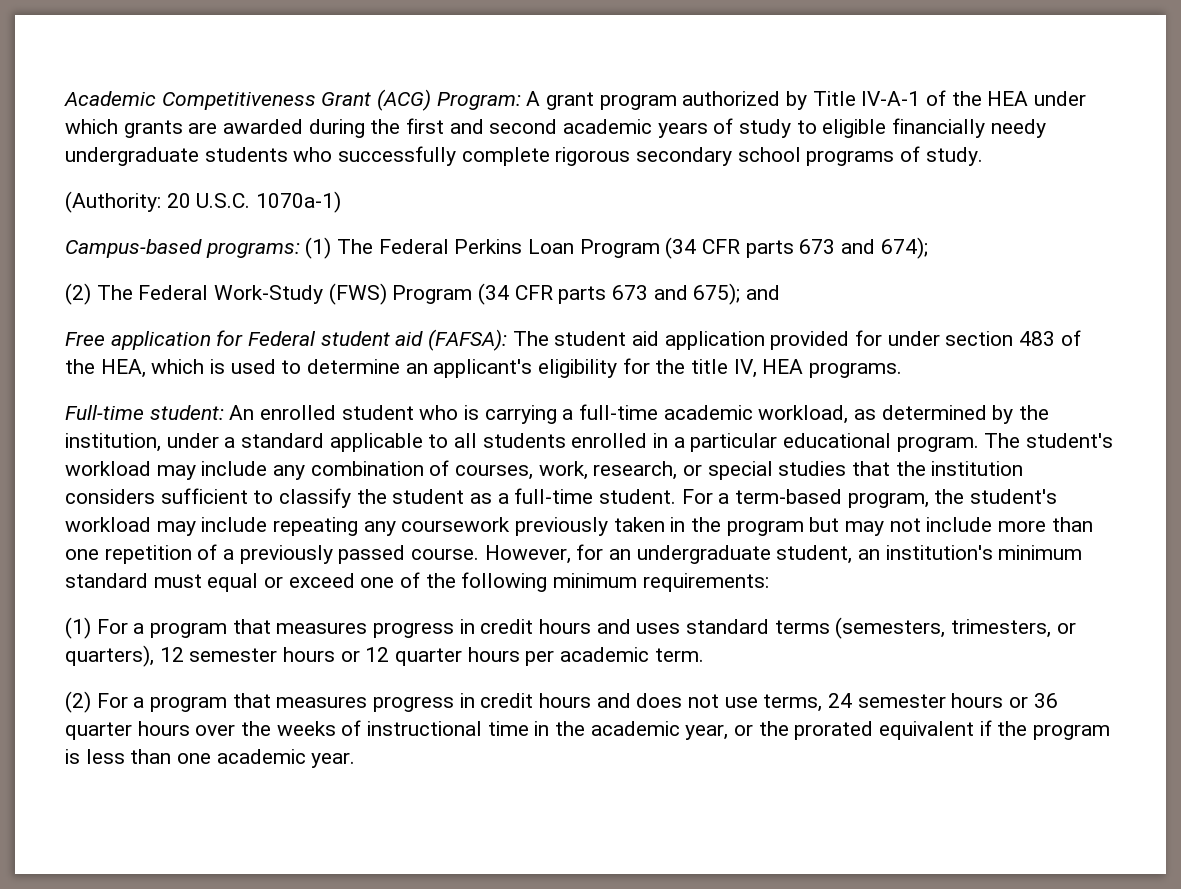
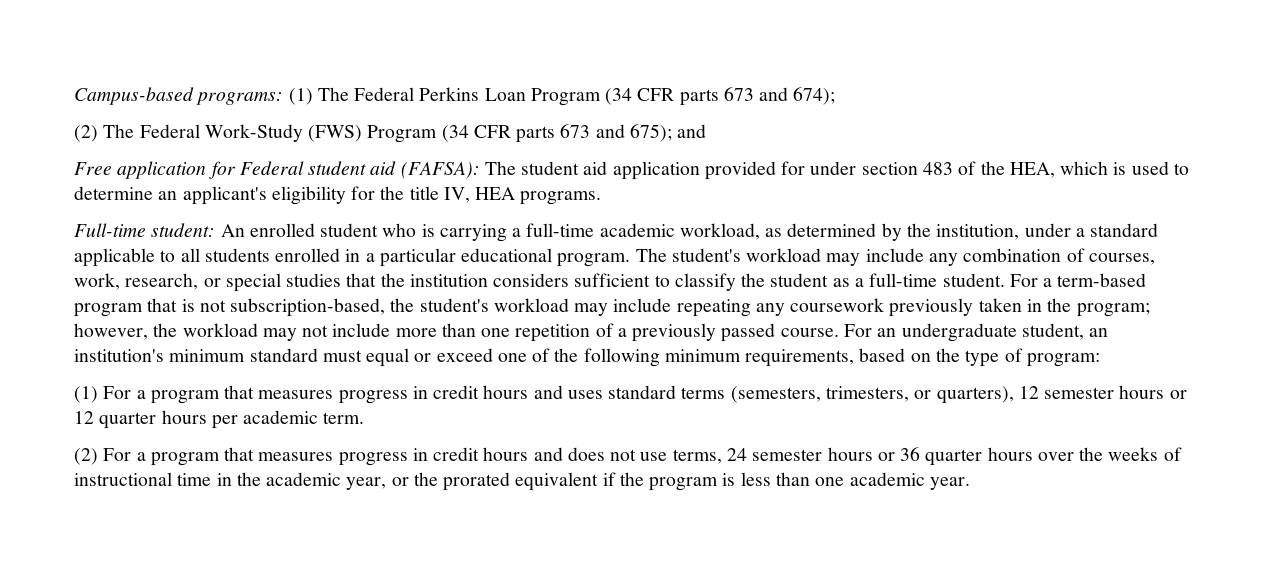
- Academic Competitiveness Grant (ACG) Program: A grant program authorized by Title IV-A-1 of the HEA under which grants are awarded during the first and second academic years of study to eligible financially needy undergraduate students who successfully complete rigorous secondary school programs of study.
- (Authority: 20 U.S.C. 1070a-1)
- For a term-based program, the student's workload may include repeating any coursework previously taken in the program but may not include more than one repetition of a previously passed course.
+ For a term-based program that is not subscription-based, the student's workload may include repeating any coursework previously taken in the program; however, the workload may not include more than one repetition of a previously passed course.
- However, for an undergraduate student, an institution's minimum standard must equal or exceed one of the following minimum requirements:
+ For an undergraduate student, an institution's minimum standard must equal or exceed one of the following minimum requirements, based on the type of program:

